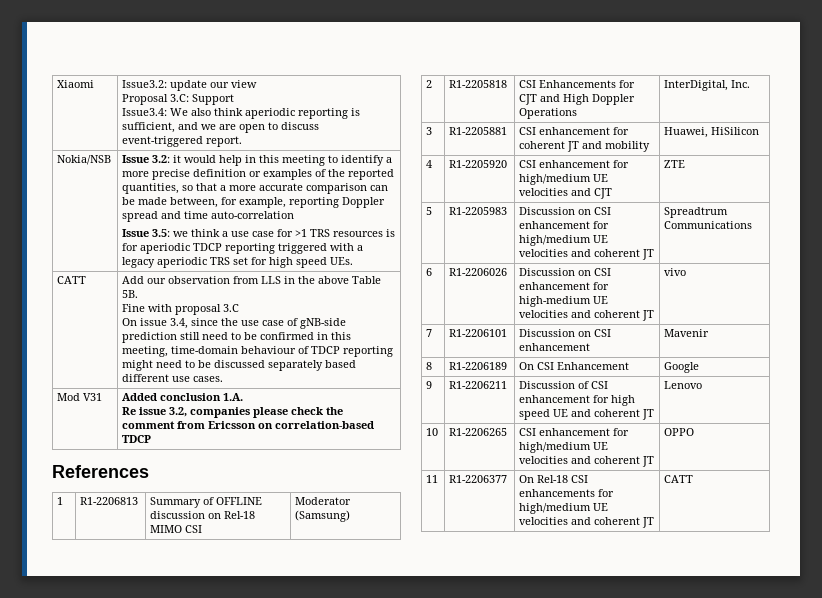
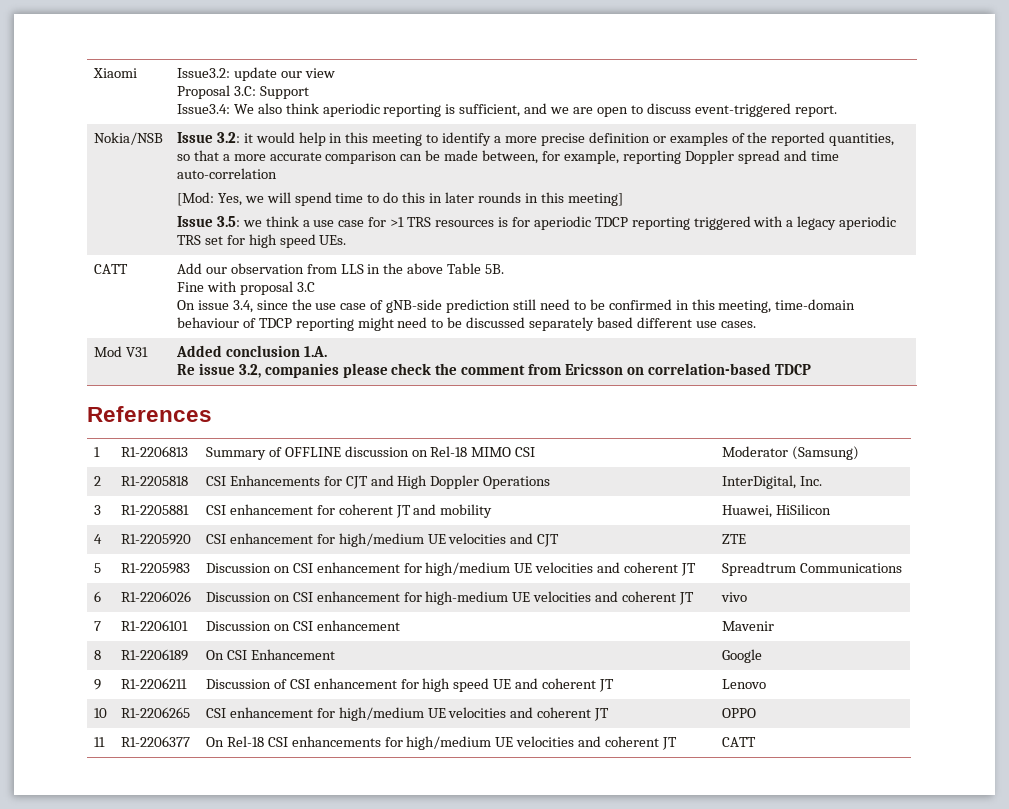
+ [Mod: Yes, we will spend time to do this in later rounds in this meeting]

